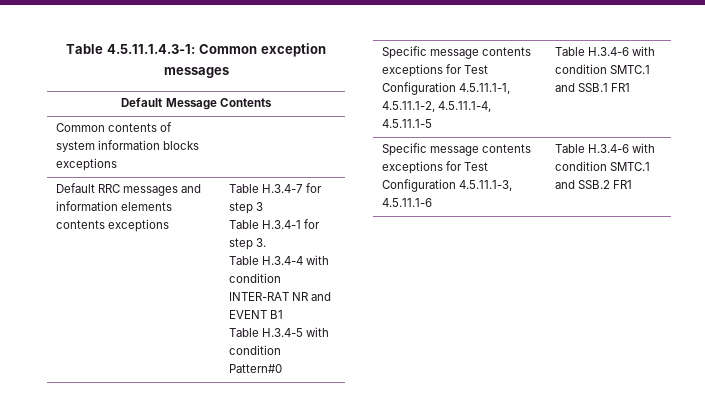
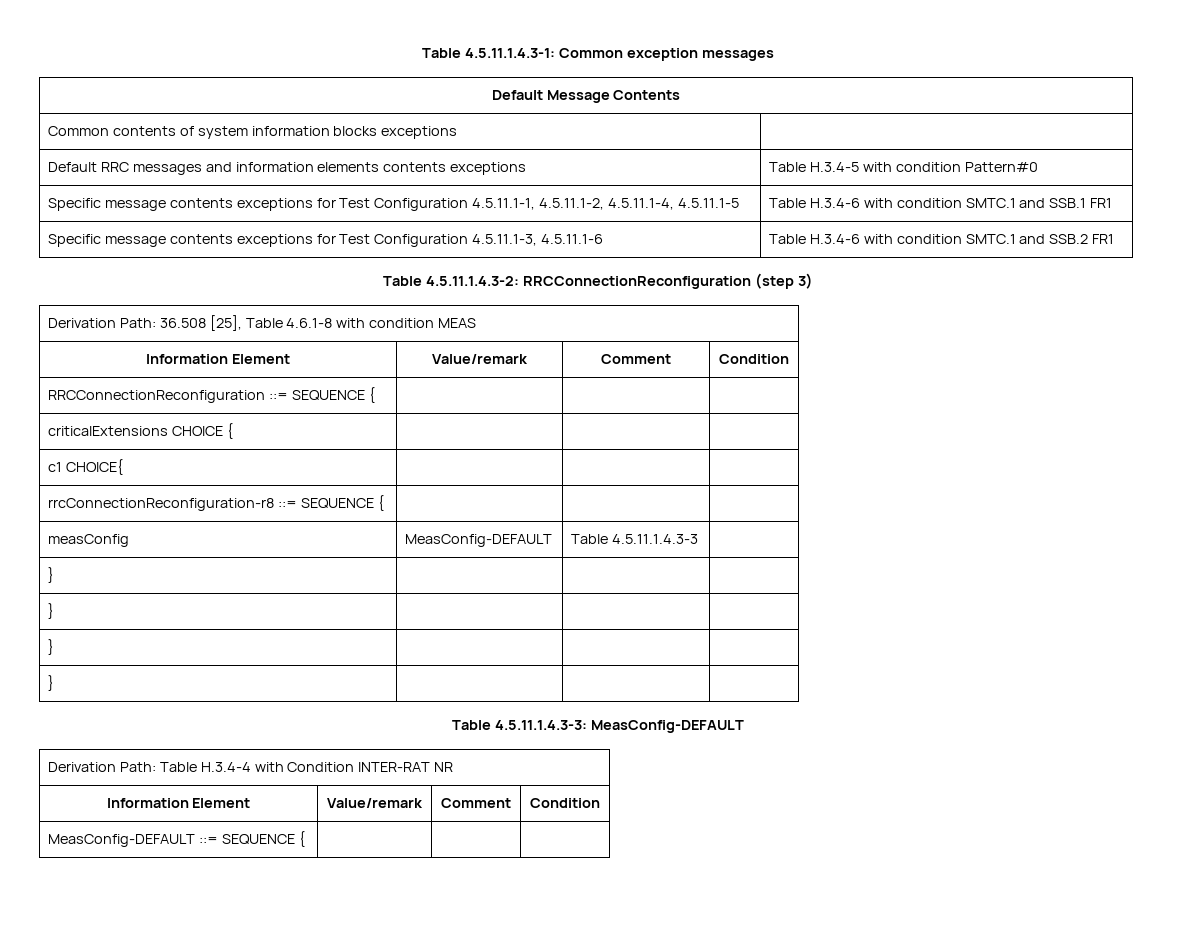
- Default RRC messages and information elements contents exceptions | Table H.3.4-7 for step 3
- Table H.3.4-1 for step 3.
- Table H.3.4-4 with condition INTER-RAT NR and EVENT B1
- Table H.3.4-5 with condition Pattern#0
+ Default RRC messages and information elements contents exceptions | Table H.3.4-5 with condition Pattern#0
+ Table 4.5.11.1.4.3-2: RRCConnectionReconfiguration (step 3)
+ Derivation Path: 36.508 [25], Table 4.6.1-8 with condition MEAS
+ Information Element | Value/remark | Comment | Condition
+ RRCConnectionReconfiguration ::= SEQUENCE { | | |
+ criticalExtensions CHOICE { | | |
+ c1 CHOICE{ | | |
+ rrcConnectionReconfiguration-r8 ::= SEQUENCE { | | |
+ measConfig | MeasConfig-DEFAULT | Table 4.5.11.1.4.3-3 |
+ } | | |
+ } | | |
+ } | | |
+ } | | |
+ Table 4.5.11.1.4.3-3: MeasConfig-DEFAULT
+ Derivation Path: Table H.3.4-4 with Condition INTER-RAT NR
+ Information Element | Value/remark | Comment | Condition
+ MeasConfig-DEFAULT ::= SEQUENCE { | | |

